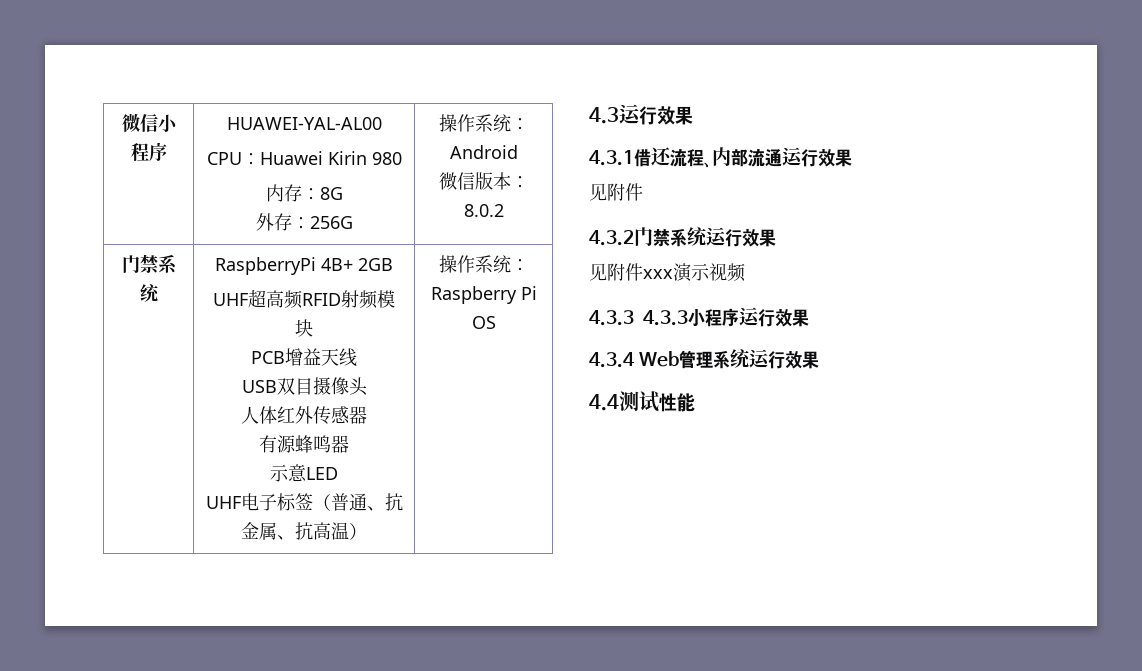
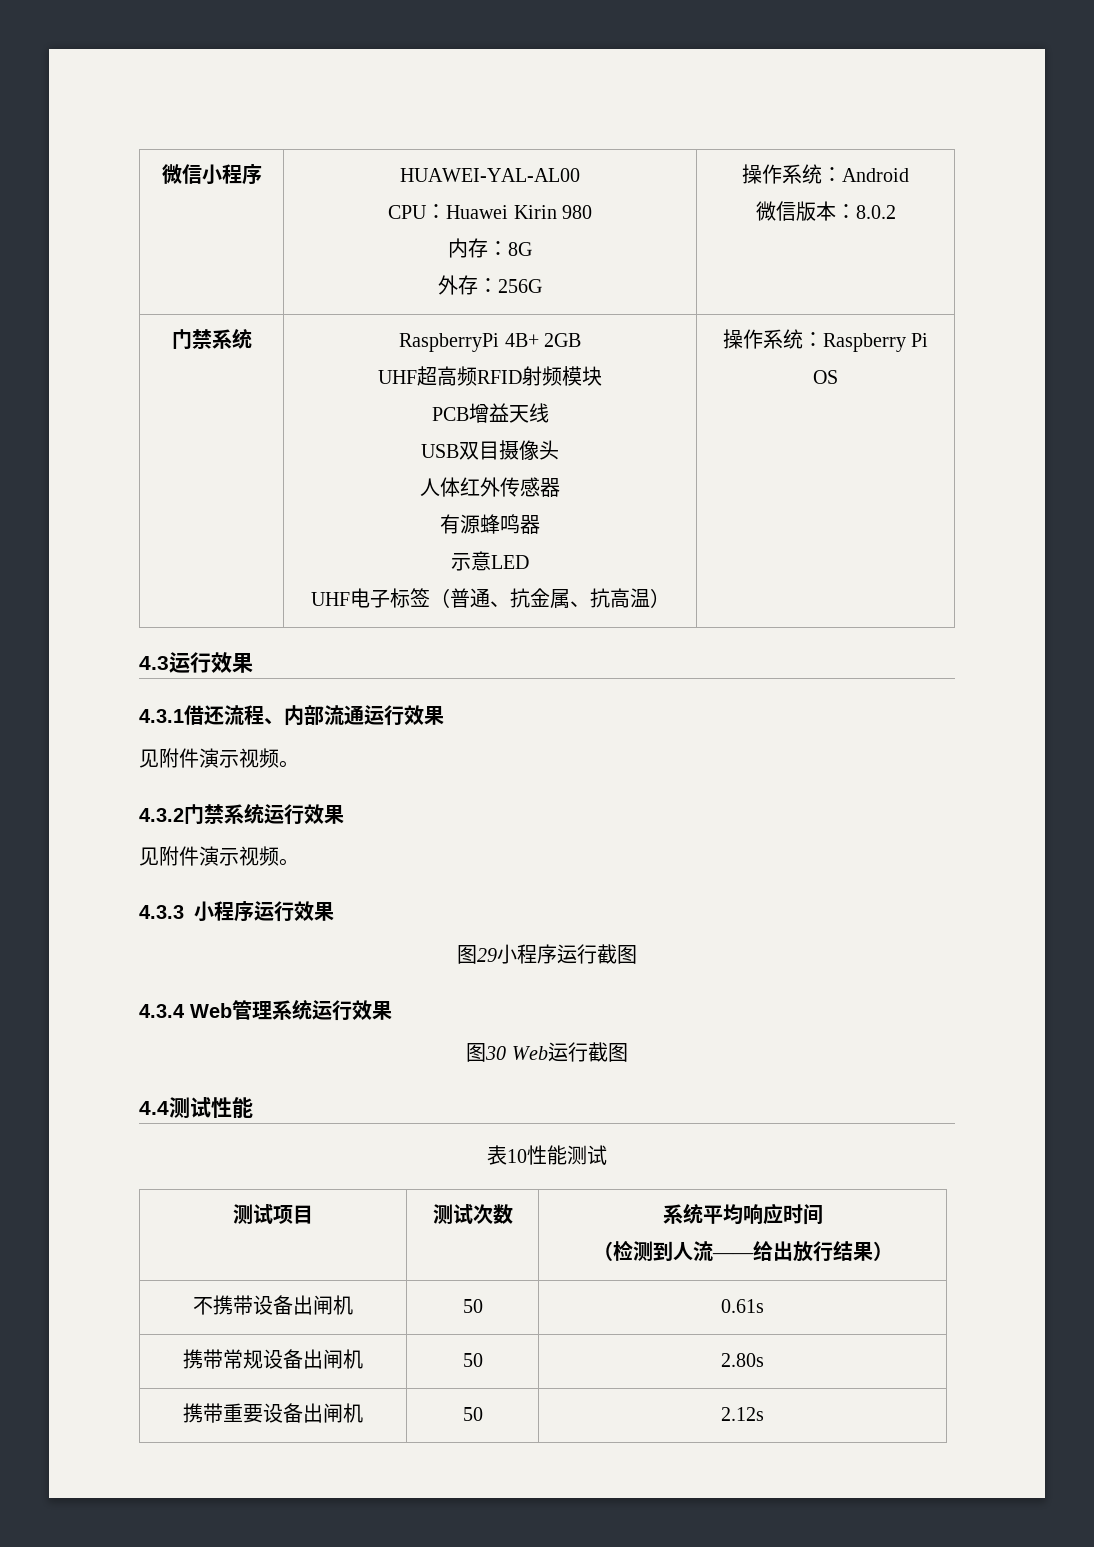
  4.3.1借还流程、内部流通运行效果
- 见附件
+ 见附件演示视频。
  4.3.2门禁系统运行效果
- 见附件xxx演示视频
- 4.3.3 4.3.3小程序运行效果
+ 见附件演示视频。
+ 4.3.3小程序运行效果
+ 图29小程序运行截图
+ 图30 Web运行截图
+ 表10性能测试
+ 测试项目 | 测试次数 | 系统平均响应时间
+ （检测到人流——给出放行结果）
+ 不携带设备出闸机 | 50 | 0.61s
+ 携带常规设备出闸机 | 50 | 2.80s
+ 携带重要设备出闸机 | 50 | 2.12s

